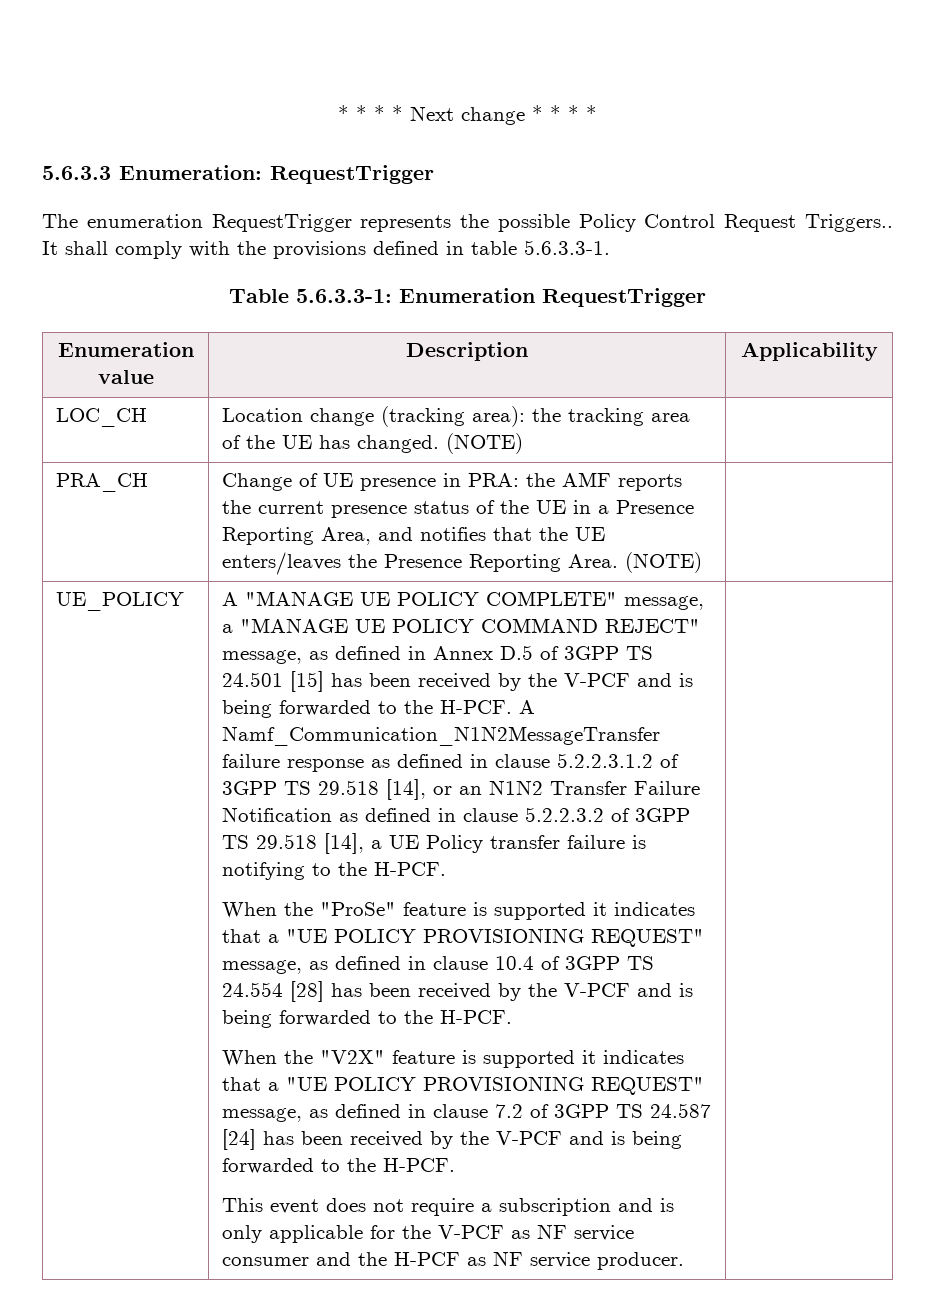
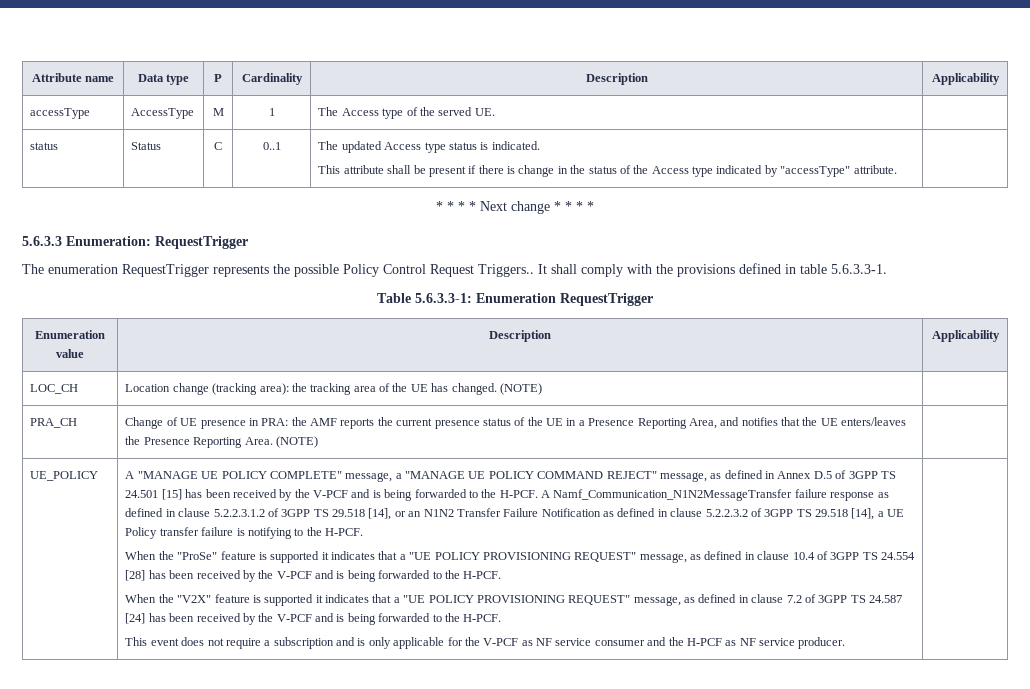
+ Attribute name | Data type | P | Cardinality | Description | Applicability
+ accessType | AccessType | M | 1 | The Access type of the served UE. |
+ status | Status | C | 0..1 | The updated Access type status is indicated.
+ This attribute shall be present if there is change in the status of the Access type indicated by "accessType" attribute. |

